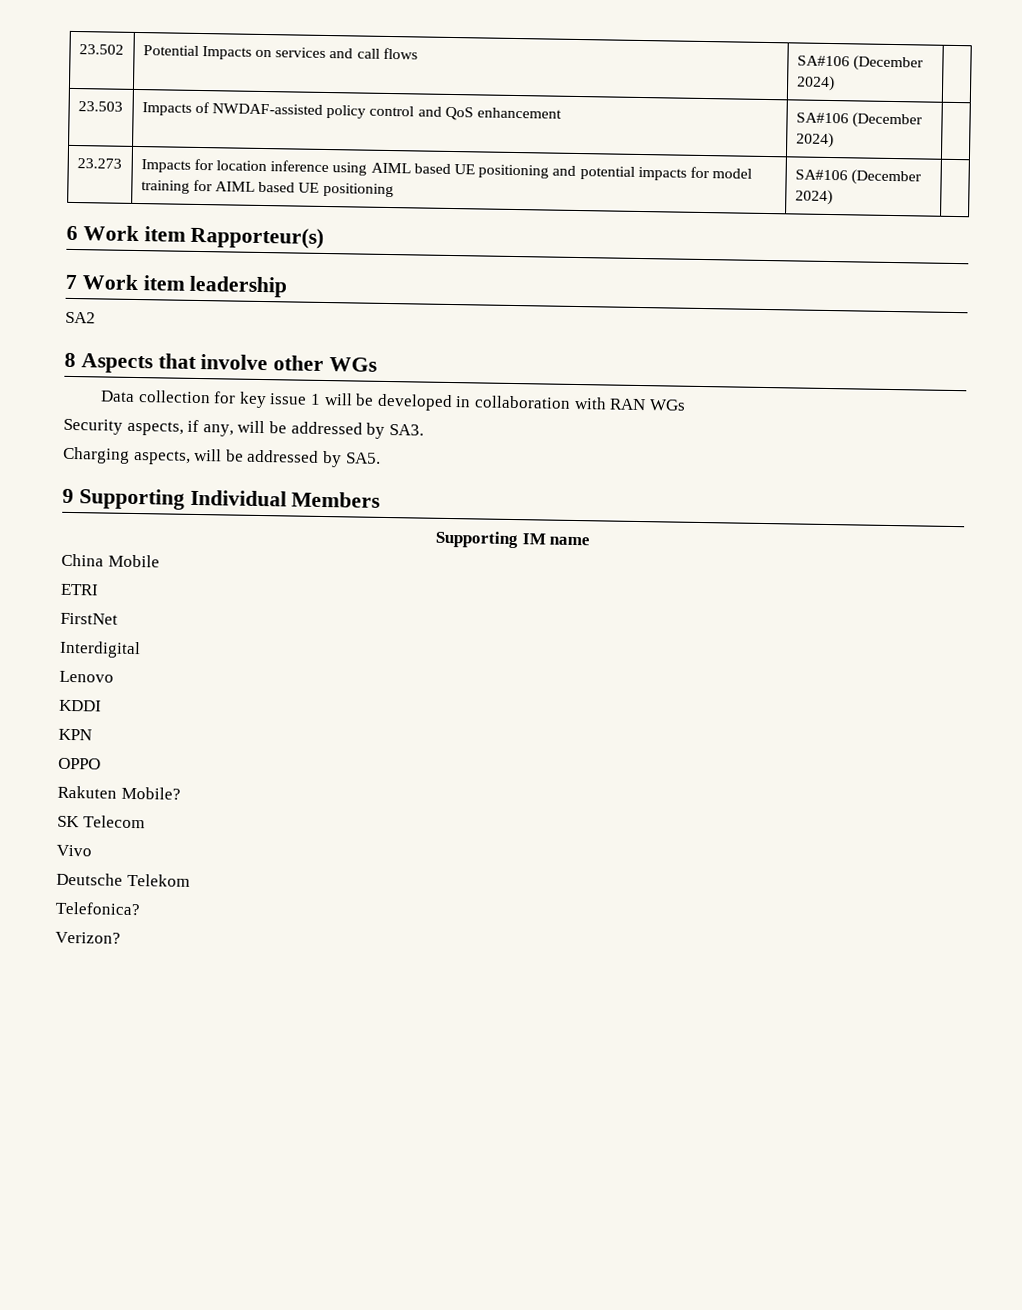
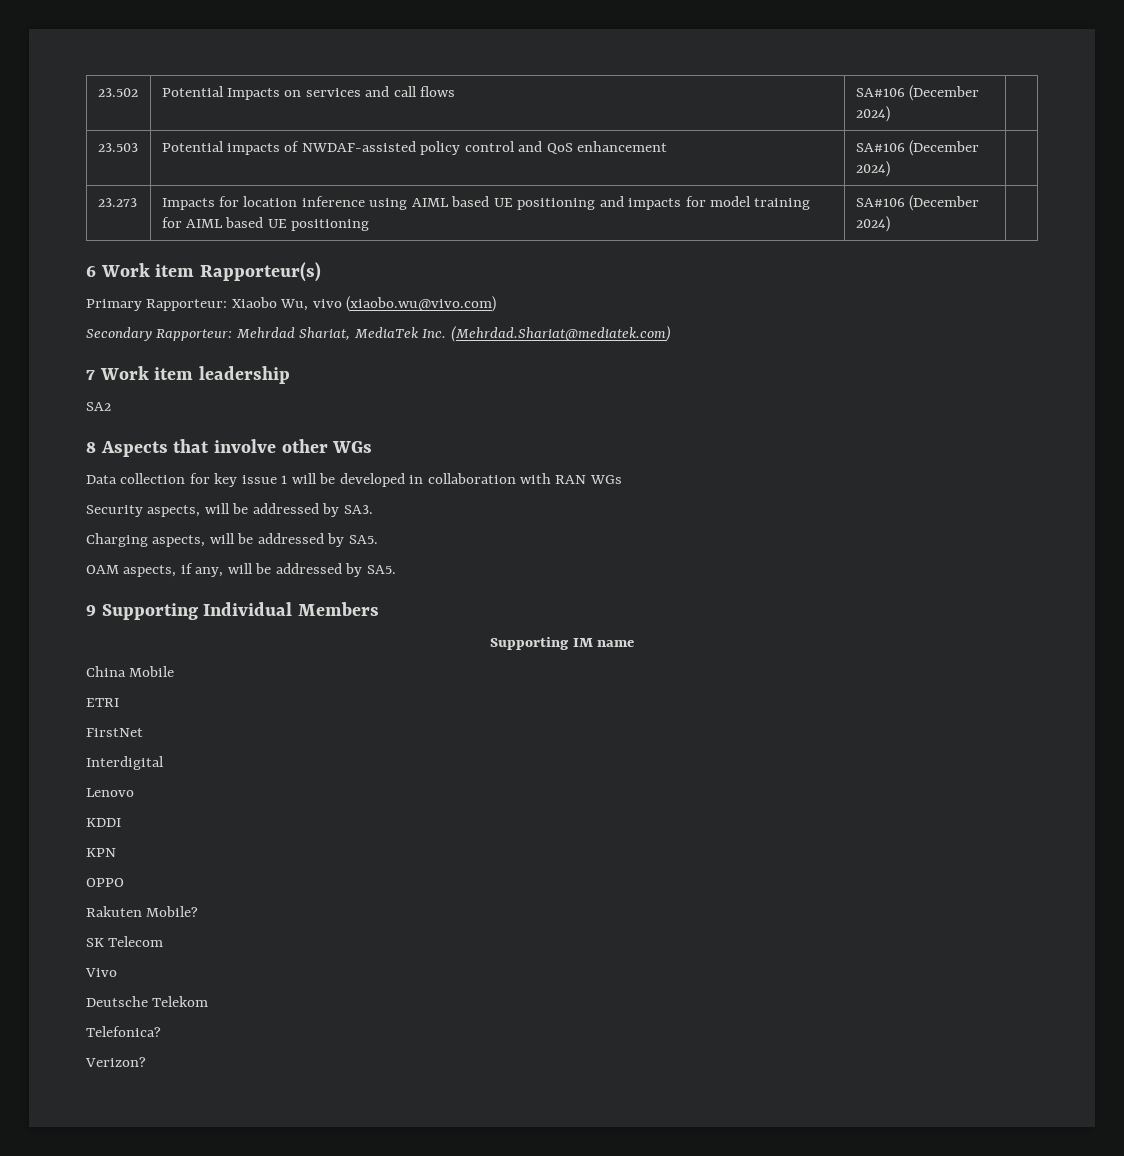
- 23.503 | Impacts of NWDAF-assisted policy control and QoS enhancement | SA#106 (December 2024) |
+ 23.503 | Potential impacts of NWDAF-assisted policy control and QoS enhancement | SA#106 (December 2024) |
- 23.273 | Impacts for location inference using AIML based UE positioning and potential impacts for model training for AIML based UE positioning | SA#106 (December 2024) |
+ 23.273 | Impacts for location inference using AIML based UE positioning and impacts for model training for AIML based UE positioning | SA#106 (December 2024) |
+ Primary Rapporteur: Xiaobo Wu, vivo (xiaobo.wu@vivo.com)
+ Secondary Rapporteur: Mehrdad Shariat, MediaTek Inc. (Mehrdad.Shariat@mediatek.com)
- Security aspects, if any, will be addressed by SA3.
+ Security aspects, will be addressed by SA3.
+ OAM aspects, if any, will be addressed by SA5.

